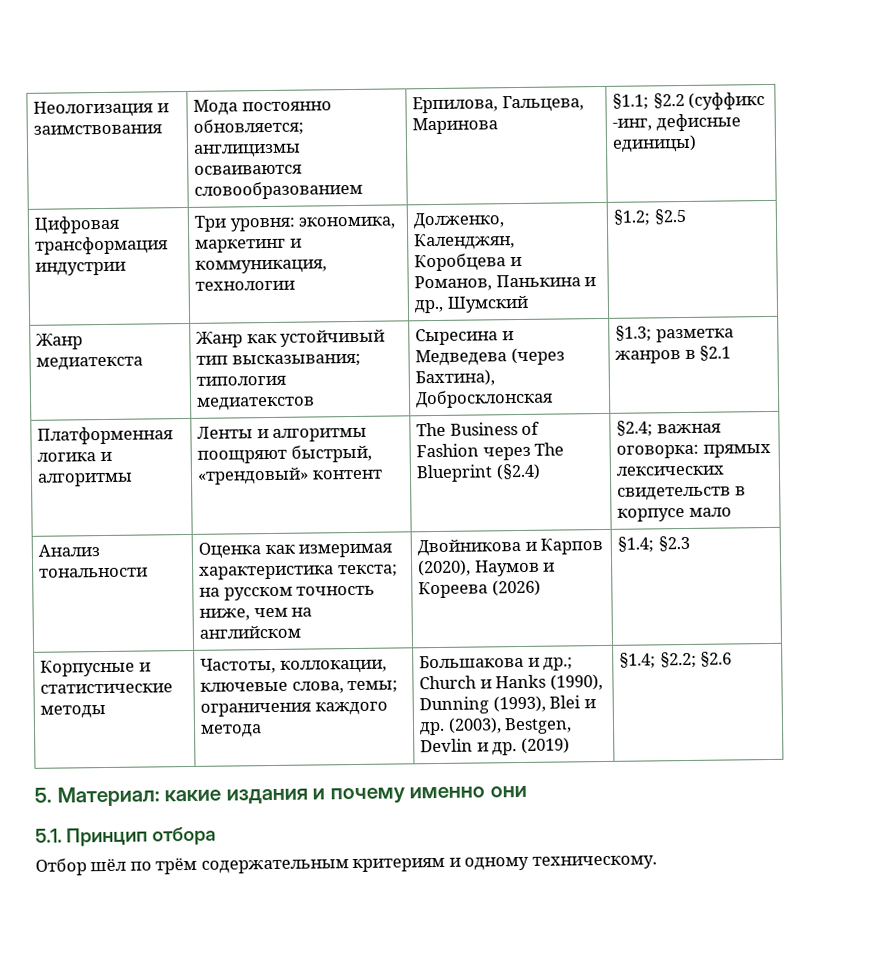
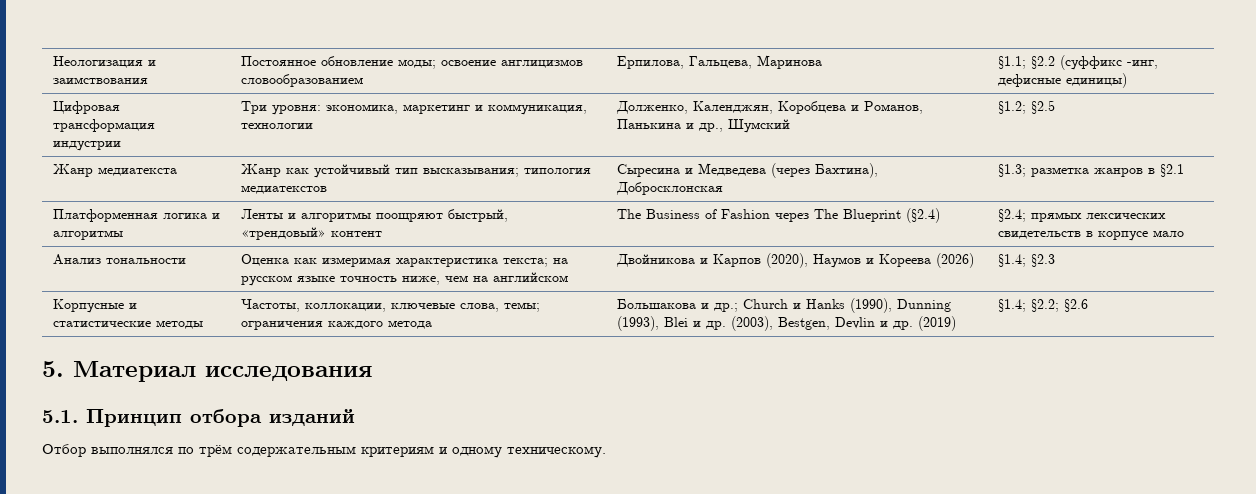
- Неологизация и заимствования | Мода постоянно обновляется; англицизмы осваиваются словообразованием | Ерпилова, Гальцева, Маринова | §1.1; §2.2 (суффикс -инг, дефисные единицы)
+ Неологизация и заимствования | Постоянное обновление моды; освоение англицизмов словообразованием | Ерпилова, Гальцева, Маринова | §1.1; §2.2 (суффикс -инг, дефисные единицы)
- Платформенная логика и алгоритмы | Ленты и алгоритмы поощряют быстрый, «трендовый» контент | The Business of Fashion через The Blueprint (§2.4) | §2.4; важная оговорка: прямых лексических свидетельств в корпусе мало
+ Платформенная логика и алгоритмы | Ленты и алгоритмы поощряют быстрый, «трендовый» контент | The Business of Fashion через The Blueprint (§2.4) | §2.4; прямых лексических свидетельств в корпусе мало
- Анализ тональности | Оценка как измеримая характеристика текста; на русском точность ниже, чем на английском | Двойникова и Карпов (2020), Наумов и Кореева (2026) | §1.4; §2.3
+ Анализ тональности | Оценка как измеримая характеристика текста; на русском языке точность ниже, чем на английском | Двойникова и Карпов (2020), Наумов и Кореева (2026) | §1.4; §2.3
- 5. Материал: какие издания и почему именно они
+ 5. Материал исследования
- 5.1. Принцип отбора
+ 5.1. Принцип отбора изданий
- Отбор шёл по трём содержательным критериям и одному техническому.
+ Отбор выполнялся по трём содержательным критериям и одному техническому.

